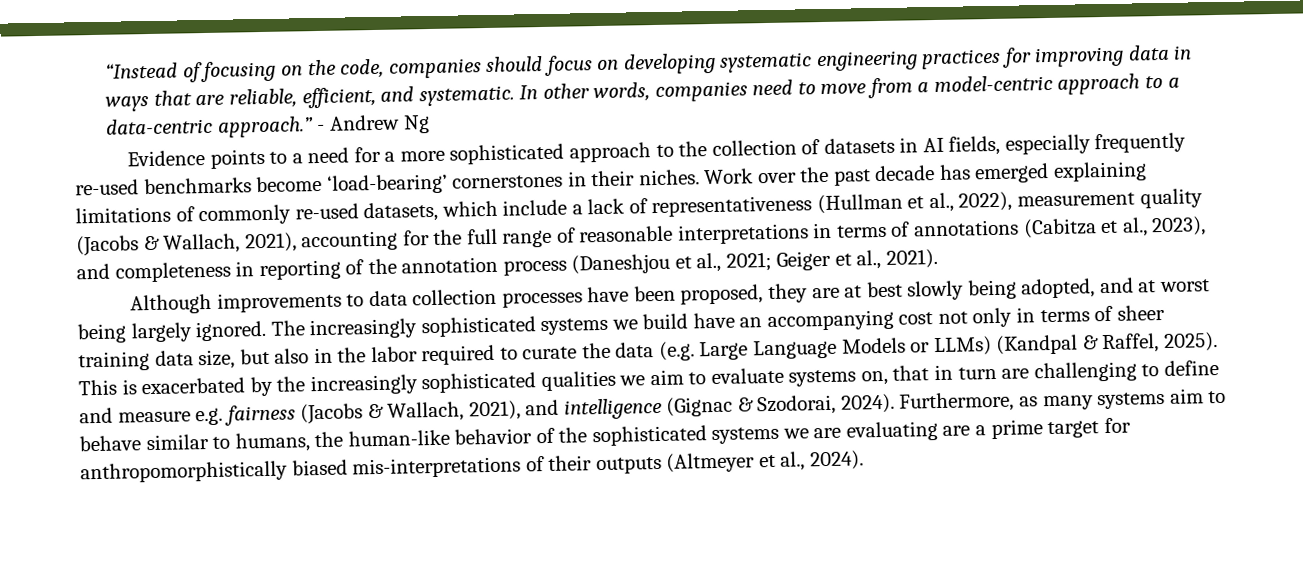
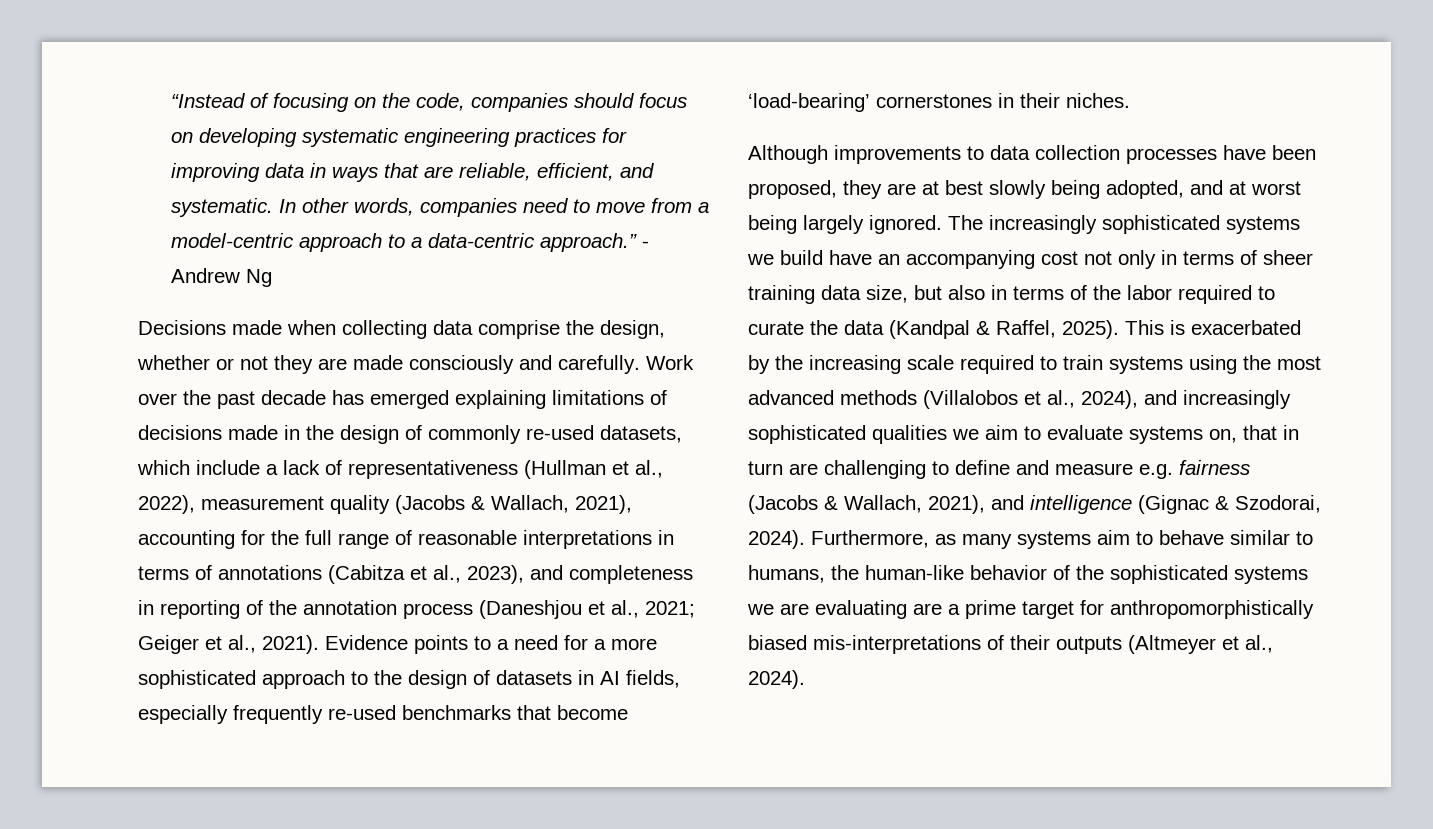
- Evidence points to a need for a more sophisticated approach to the collection of datasets in AI fields, especially frequently re-used benchmarks become ‘load-bearing’ cornerstones in their niches.
+ Decisions made when collecting data comprise the design, whether or not they are made consciously and carefully.
- Work over the past decade has emerged explaining limitations of commonly re-used datasets, which include a lack of representativeness (Hullman et al., 2022), measurement quality (Jacobs & Wallach, 2021), accounting for the full range of reasonable interpretations in terms of annotations (Cabitza et al., 2023), and completeness in reporting of the annotation process (Daneshjou et al., 2021;
+ Work over the past decade has emerged explaining limitations of decisions made in the design of commonly re-used datasets, which include a lack of representativeness (Hullman et al., 2022), measurement quality (Jacobs & Wallach, 2021), accounting for the full range of reasonable interpretations in terms of annotations (Cabitza et al., 2023), and completeness in reporting of the annotation process (Daneshjou et al., 2021;
+ Evidence points to a need for a more sophisticated approach to the design of datasets in AI fields, especially frequently re-used benchmarks that become ‘load-bearing’ cornerstones in their niches.
- The increasingly sophisticated systems we build have an accompanying cost not only in terms of sheer training data size, but also in the labor required to curate the data (e.g. Large Language Models or LLMs) (Kandpal & Raffel, 2025).
+ The increasingly sophisticated systems we build have an accompanying cost not only in terms of sheer training data size, but also in terms of the labor required to curate the data (Kandpal & Raffel, 2025).
- This is exacerbated by the increasingly sophisticated qualities we aim to evaluate systems on, that in turn are challenging to define and measure e.g. fairness (Jacobs & Wallach, 2021), and intelligence (Gignac & Szodorai, 2024).
+ This is exacerbated by the increasing scale required to train systems using the most advanced methods (Villalobos et al., 2024), and increasingly sophisticated qualities we aim to evaluate systems on, that in turn are challenging to define and measure e.g. fairness (Jacobs & Wallach, 2021), and intelligence (Gignac & Szodorai, 2024).

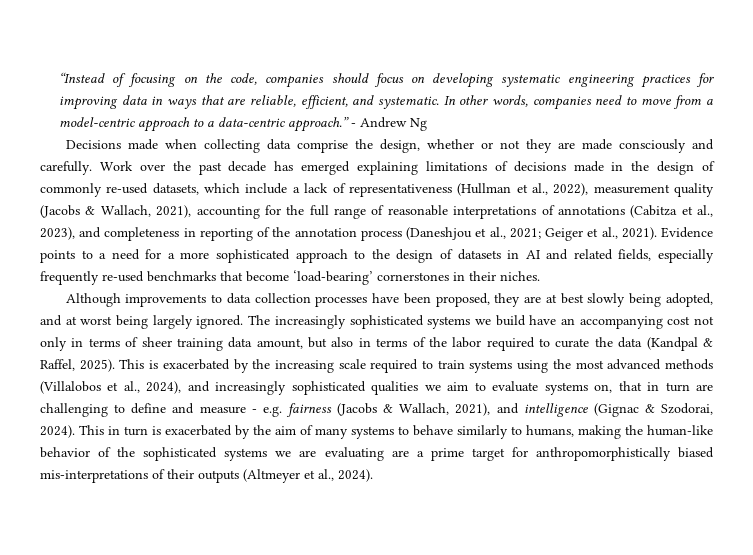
- Work over the past decade has emerged explaining limitations of decisions made in the design of commonly re-used datasets, which include a lack of representativeness (Hullman et al., 2022), measurement quality (Jacobs & Wallach, 2021), accounting for the full range of reasonable interpretations in terms of annotations (Cabitza et al., 2023), and completeness in reporting of the annotation process (Daneshjou et al., 2021;
+ Work over the past decade has emerged explaining limitations of decisions made in the design of commonly re-used datasets, which include a lack of representativeness (Hullman et al., 2022), measurement quality (Jacobs & Wallach, 2021), accounting for the full range of reasonable interpretations of annotations (Cabitza et al., 2023), and completeness in reporting of the annotation process (Daneshjou et al., 2021;
- Evidence points to a need for a more sophisticated approach to the design of datasets in AI fields, especially frequently re-used benchmarks that become ‘load-bearing’ cornerstones in their niches.
+ Evidence points to a need for a more sophisticated approach to the design of datasets in AI and related fields, especially frequently re-used benchmarks that become ‘load-bearing’ cornerstones in their niches.
- The increasingly sophisticated systems we build have an accompanying cost not only in terms of sheer training data size, but also in terms of the labor required to curate the data (Kandpal & Raffel, 2025).
+ The increasingly sophisticated systems we build have an accompanying cost not only in terms of sheer training data amount, but also in terms of the labor required to curate the data (Kandpal & Raffel, 2025).
- This is exacerbated by the increasing scale required to train systems using the most advanced methods (Villalobos et al., 2024), and increasingly sophisticated qualities we aim to evaluate systems on, that in turn are challenging to define and measure e.g. fairness (Jacobs & Wallach, 2021), and intelligence (Gignac & Szodorai, 2024).
+ This is exacerbated by the increasing scale required to train systems using the most advanced methods (Villalobos et al., 2024), and increasingly sophisticated qualities we aim to evaluate systems on, that in turn are challenging to define and measure - e.g. fairness (Jacobs & Wallach, 2021), and intelligence (Gignac & Szodorai, 2024).
- Furthermore, as many systems aim to behave similar to humans, the human-like behavior of the sophisticated systems we are evaluating are a prime target for anthropomorphistically biased mis-interpretations of their outputs (Altmeyer et al., 2024).
+ This in turn is exacerbated by the aim of many systems to behave similarly to humans, making the human-like behavior of the sophisticated systems we are evaluating are a prime target for anthropomorphistically biased mis-interpretations of their outputs (Altmeyer et al., 2024).

